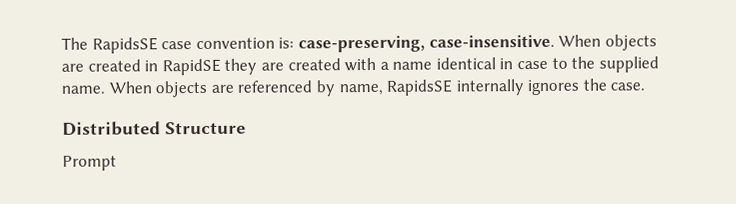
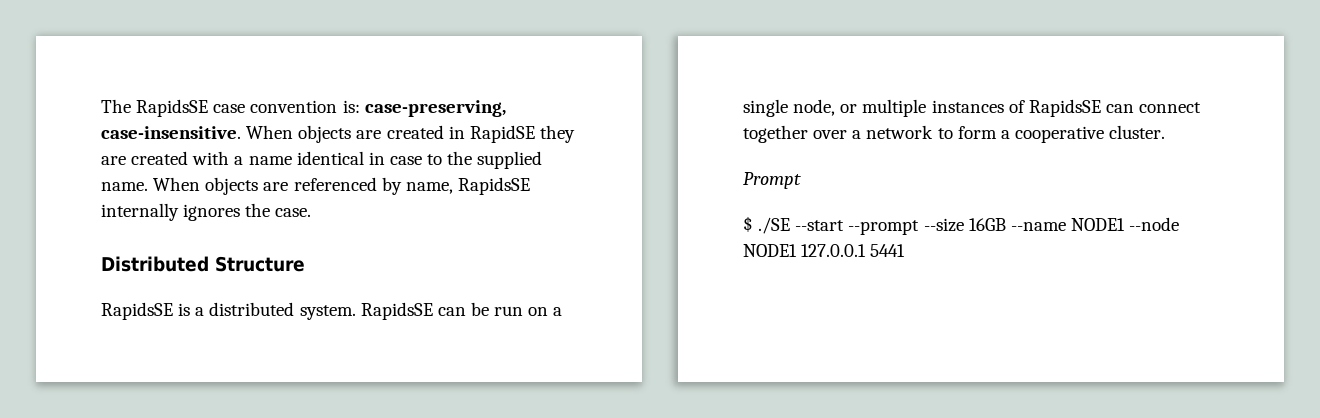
+ RapidsSE is a distributed system. RapidsSE can be run on a single node, or multiple instances of RapidsSE can connect together over a network to form a cooperative cluster.
  Prompt
+ $ ./SE --start --prompt --size 16GB --name NODE1 --node NODE1 127.0.0.1 5441

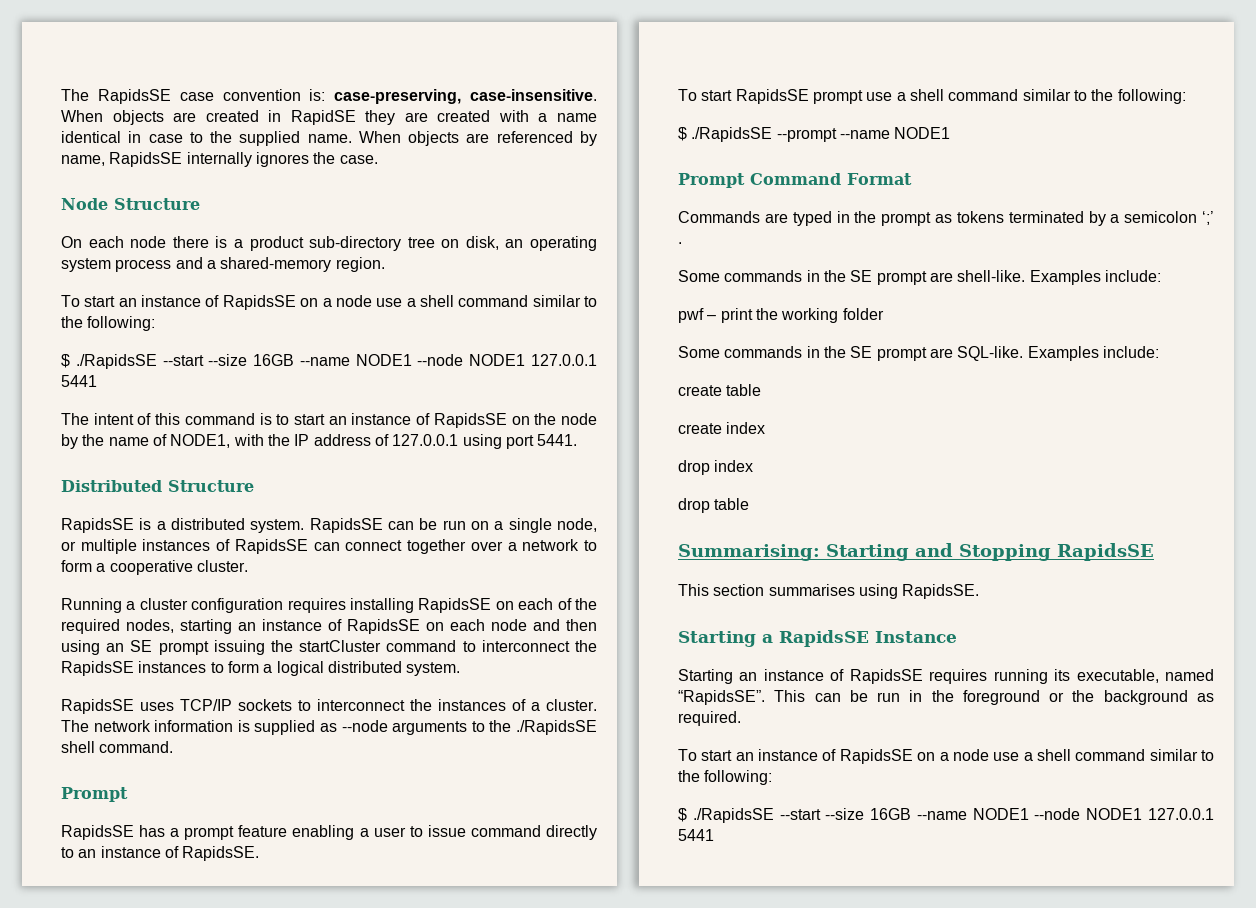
+ Node Structure
+ On each node there is a product sub-directory tree on disk, an operating system process and a shared-memory region.
+ To start an instance of RapidsSE on a node use a shell command similar to the following:
+ $ ./RapidsSE --start --size 16GB --name NODE1 --node NODE1 127.0.0.1 5441
+ The intent of this command is to start an instance of RapidsSE on the node by the name of NODE1, with the IP address of 127.0.0.1 using port 5441.
+ Running a cluster configuration requires installing RapidsSE on each of the required nodes, starting an instance of RapidsSE on each node and then using an SE prompt issuing the startCluster command to interconnect the RapidsSE instances to form a logical distributed system.
+ RapidsSE uses TCP/IP sockets to interconnect the instances of a cluster. The network information is supplied as --node arguments to the ./RapidsSE shell command.
  Prompt
- $ ./SE --start --prompt --size 16GB --name NODE1 --node NODE1 127.0.0.1 5441
+ RapidsSE has a prompt feature enabling a user to issue command directly to an instance of RapidsSE.
+ To start RapidsSE prompt use a shell command similar to the following:
+ $ ./RapidsSE --prompt --name NODE1
+ Prompt Command Format
+ Commands are typed in the prompt as tokens terminated by a semicolon ‘;’ .
+ Some commands in the SE prompt are shell-like. Examples include:
+ pwf – print the working folder
+ Some commands in the SE prompt are SQL-like. Examples include:
+ create table
+ create index
+ drop index
+ drop table
+ Summarising: Starting and Stopping RapidsSE
+ This section summarises using RapidsSE.
+ Starting a RapidsSE Instance
+ Starting an instance of RapidsSE requires running its executable, named “RapidsSE”. This can be run in the foreground or the background as required.
+ To start an instance of RapidsSE on a node use a shell command similar to the following:
+ $ ./RapidsSE --start --size 16GB --name NODE1 --node NODE1 127.0.0.1 5441

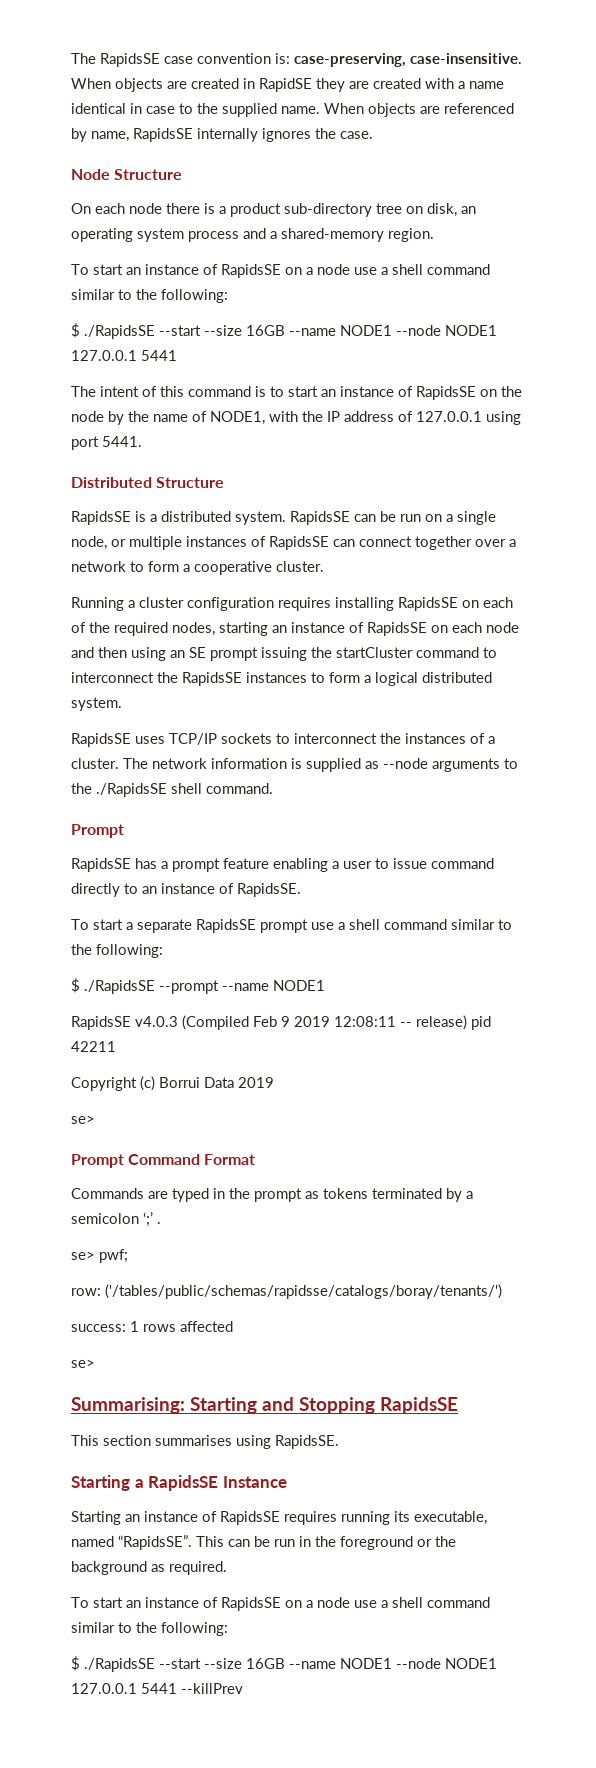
- To start RapidsSE prompt use a shell command similar to the following:
+ To start a separate RapidsSE prompt use a shell command similar to the following:
+ RapidsSE v4.0.3 (Compiled Feb 9 2019 12:08:11 -- release) pid 42211
+ Copyright (c) Borrui Data 2019
+ se>
- Some commands in the SE prompt are shell-like. Examples include:
- pwf – print the working folder
- Some commands in the SE prompt are SQL-like. Examples include:
- create table
- create index
- drop index
- drop table
+ se> pwf;
+ row: ('/tables/public/schemas/rapidsse/catalogs/boray/tenants/')
+ success: 1 rows affected
+ se>
  This can be run in the foreground or the background as required.
  To start an instance of RapidsSE on a node use a shell command similar to the following:
- $ ./RapidsSE --start --size 16GB --name NODE1 --node NODE1 127.0.0.1 5441
+ $ ./RapidsSE --start --size 16GB --name NODE1 --node NODE1 127.0.0.1 5441 --killPrev

